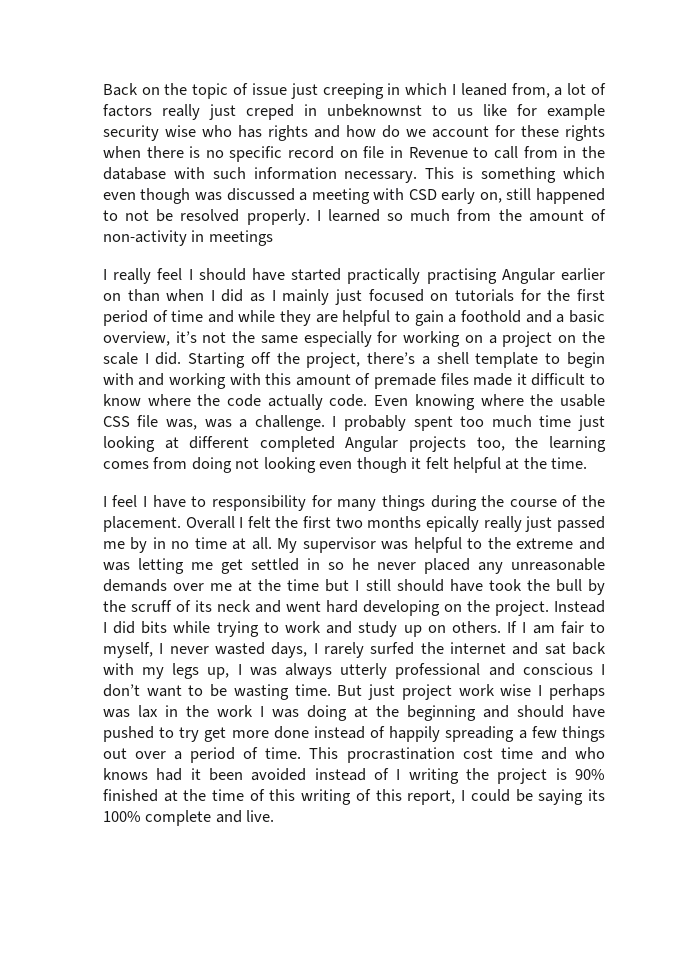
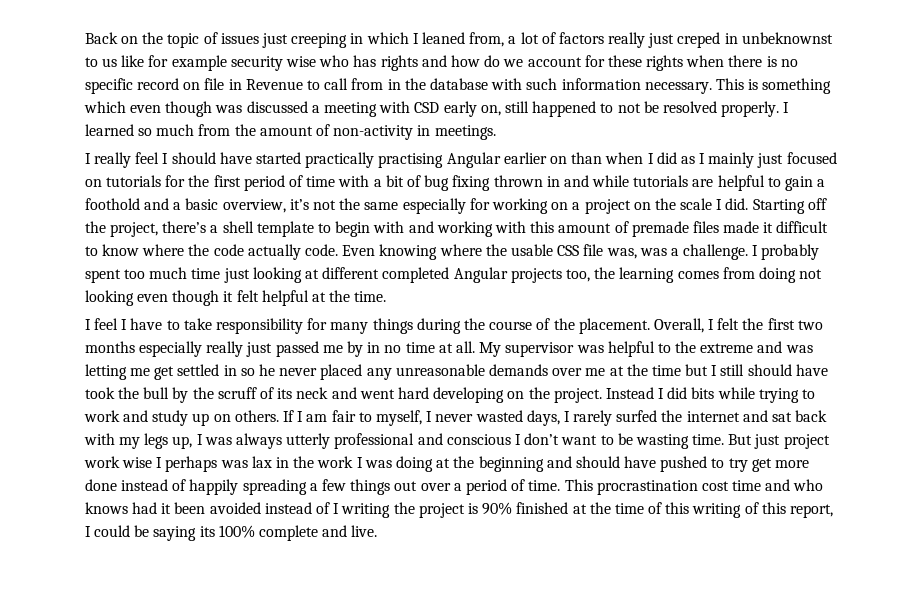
- Back on the topic of issue just creeping in which I leaned from, a lot of factors really just creped in unbeknownst to us like for example security wise who has rights and how do we account for these rights when there is no specific record on file in Revenue to call from in the database with such information necessary.
+ Back on the topic of issues just creeping in which I leaned from, a lot of factors really just creped in unbeknownst to us like for example security wise who has rights and how do we account for these rights when there is no specific record on file in Revenue to call from in the database with such information necessary.
- I learned so much from the amount of non-activity in meetings
+ I learned so much from the amount of non-activity in meetings.
- I really feel I should have started practically practising Angular earlier on than when I did as I mainly just focused on tutorials for the first period of time and while they are helpful to gain a foothold and a basic overview, it’s not the same especially for working on a project on the scale I did.
+ I really feel I should have started practically practising Angular earlier on than when I did as I mainly just focused on tutorials for the first period of time with a bit of bug fixing thrown in and while tutorials are helpful to gain a foothold and a basic overview, it’s not the same especially for working on a project on the scale I did.
- I feel I have to responsibility for many things during the course of the placement.
+ I feel I have to take responsibility for many things during the course of the placement.
- Overall I felt the first two months epically really just passed me by in no time at all.
+ Overall, I felt the first two months especially really just passed me by in no time at all.

